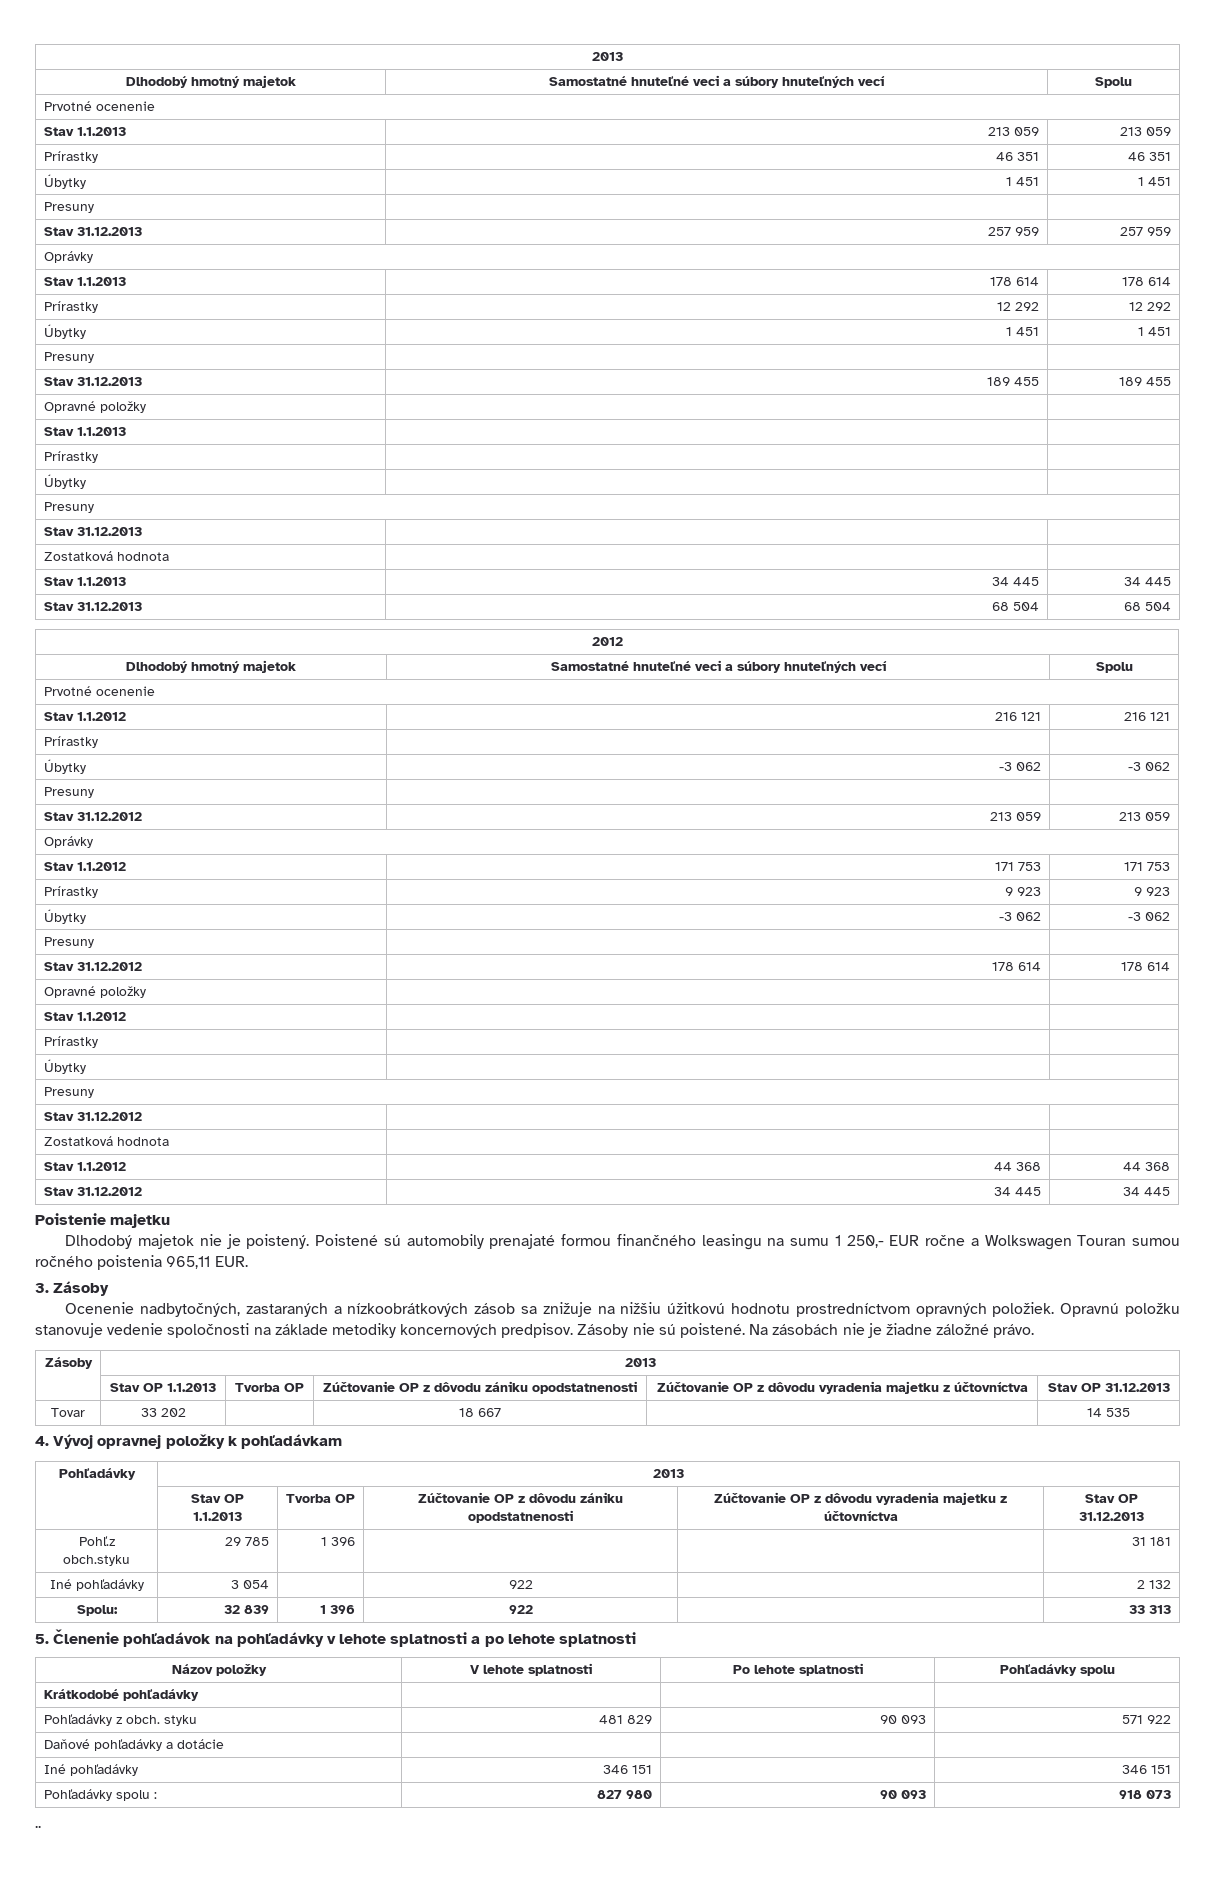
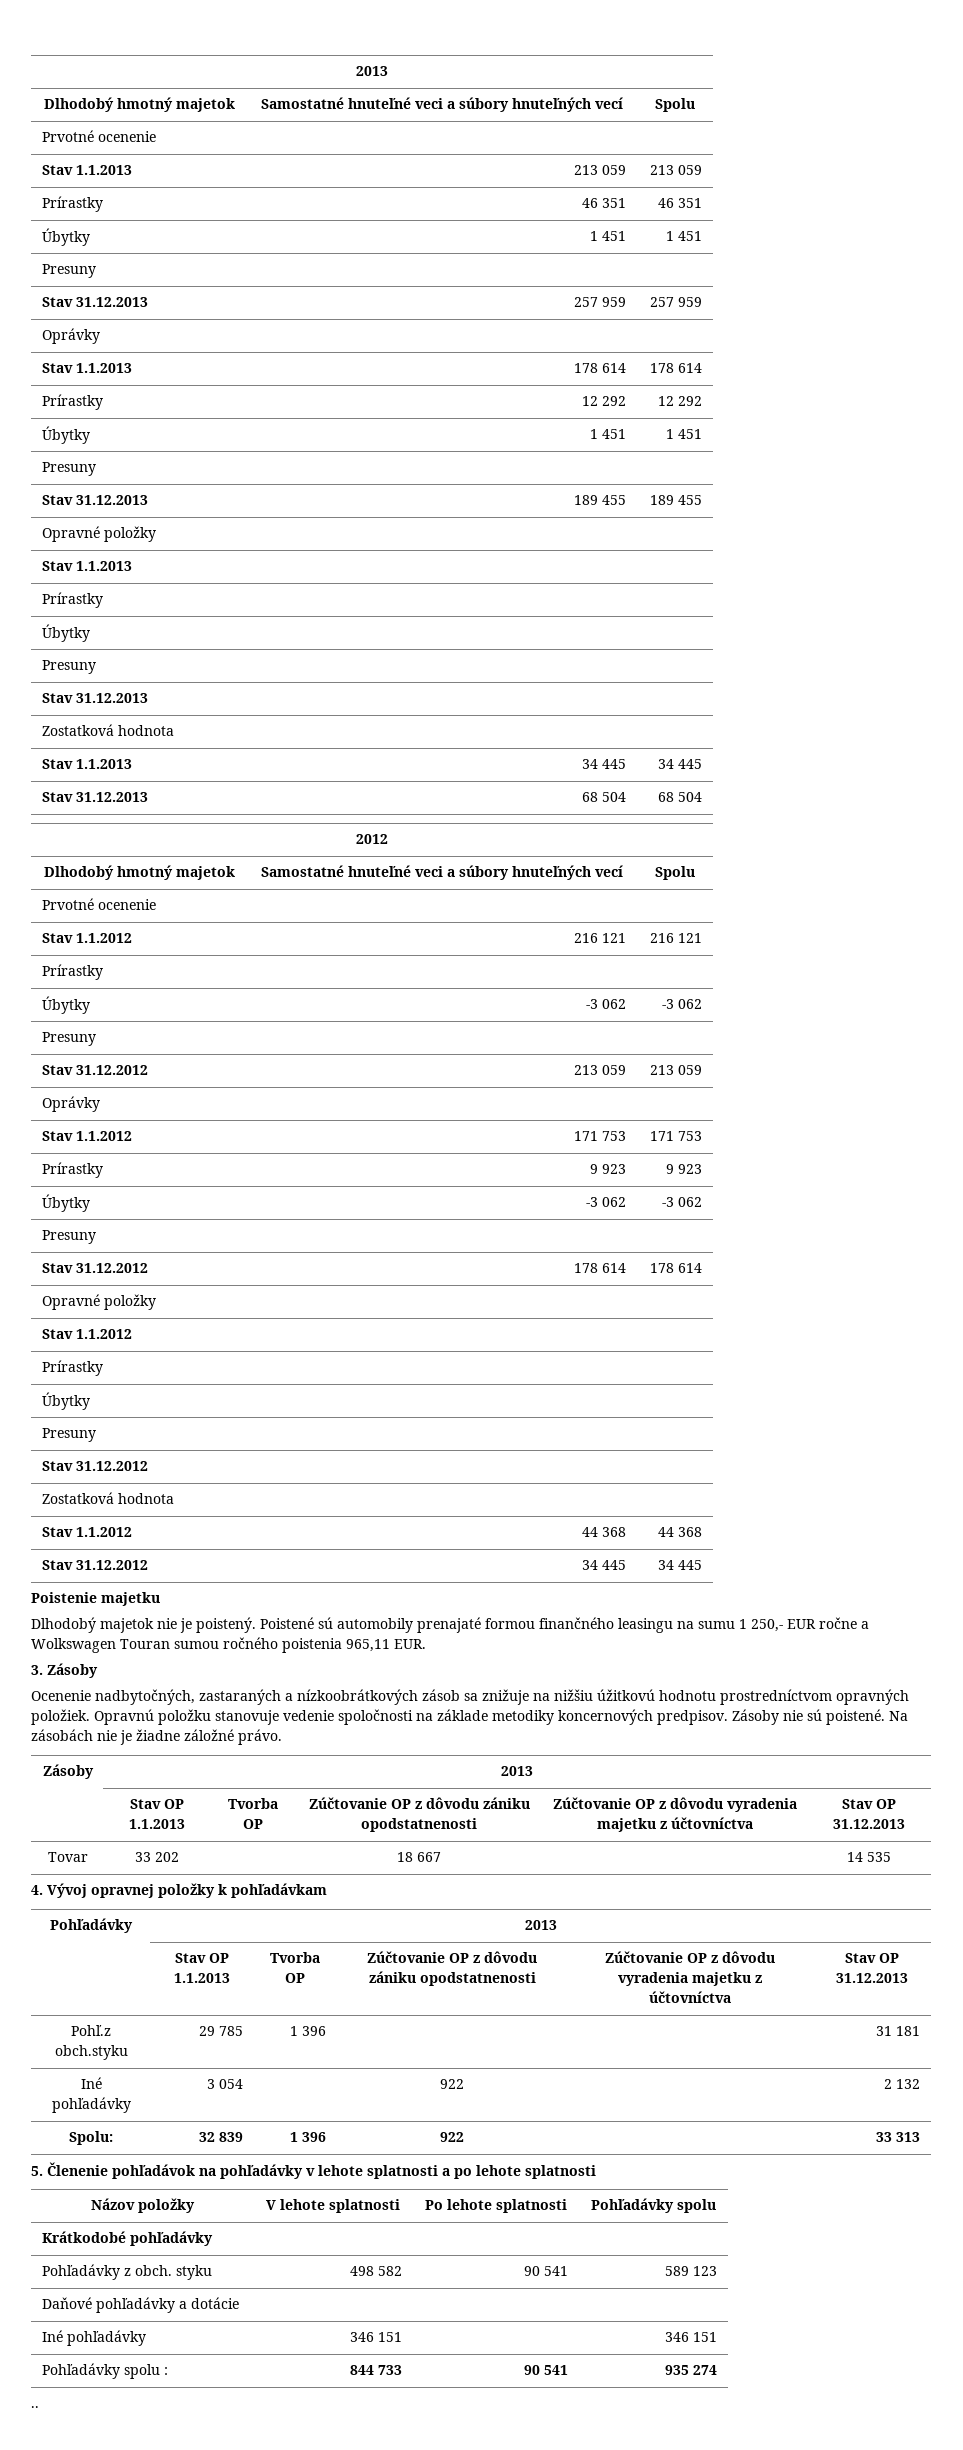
- Pohľadávky z obch. styku | 481 829 | 90 093 | 571 922
+ Pohľadávky z obch. styku | 498 582 | 90 541 | 589 123
- Pohľadávky spolu : | 827 980 | 90 093 | 918 073
+ Pohľadávky spolu : | 844 733 | 90 541 | 935 274

